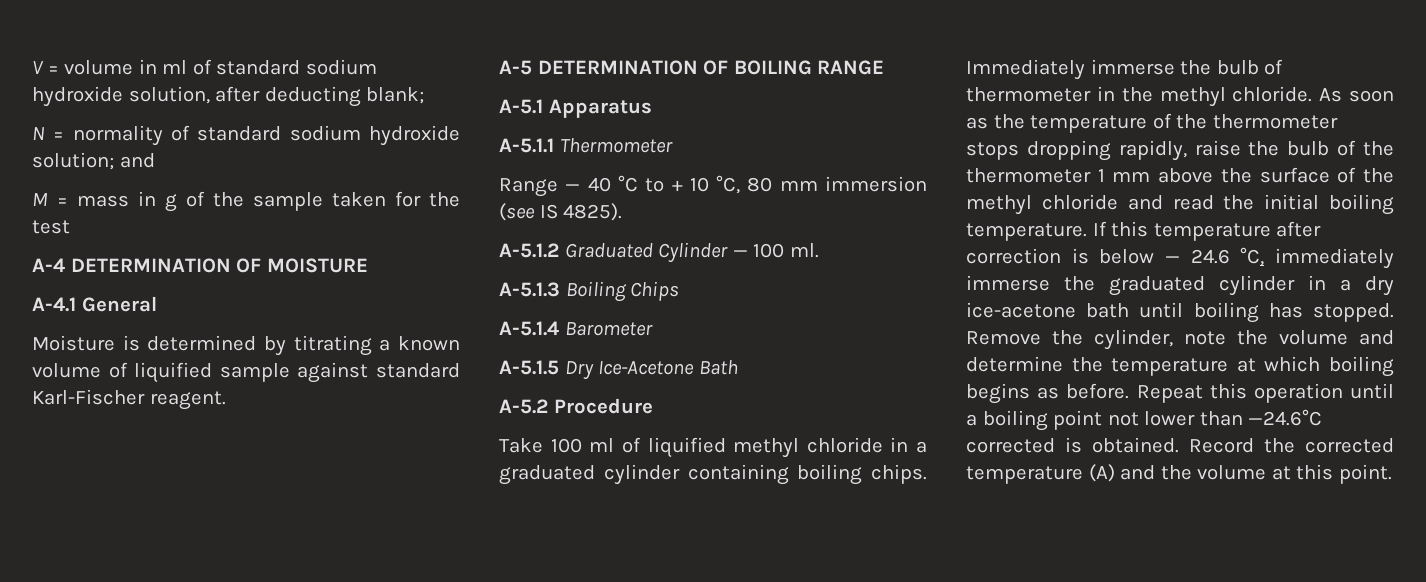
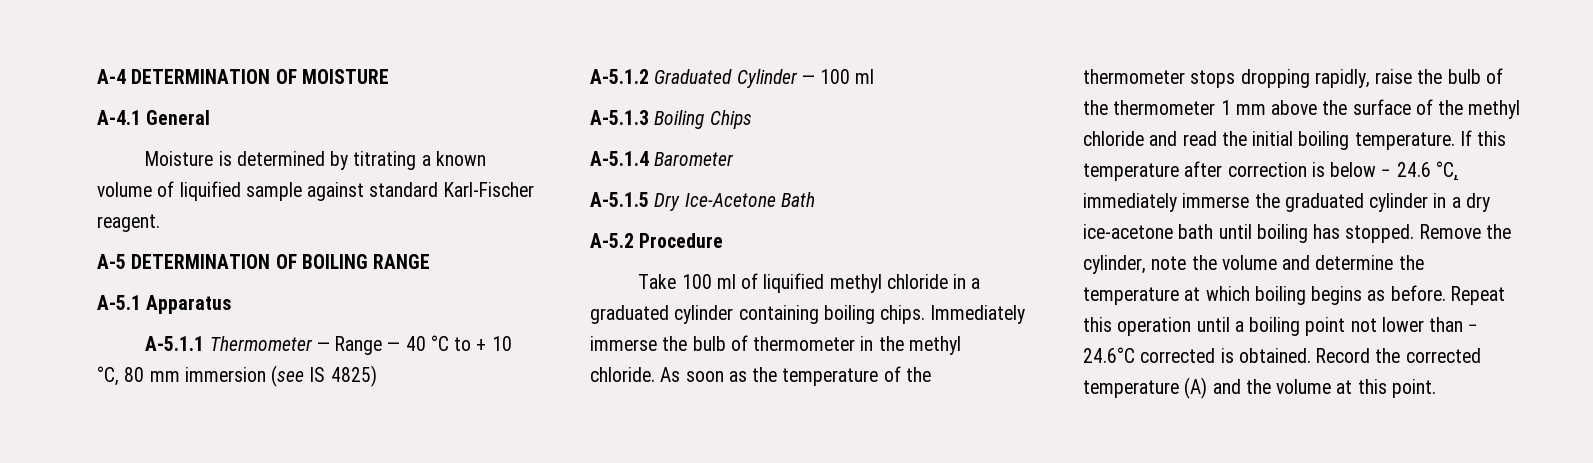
- V = volume in ml of standard sodium hydroxide solution, after deducting blank;
- N = normality of standard sodium hydroxide solution; and
- M = mass in g of the sample taken for the test
- A-5.1.1 Thermometer
- Range — 40 °C to + 10 °C, 80 mm immersion (see IS 4825).
+ A-5.1.1 Thermometer — Range — 40 °C to + 10 °C, 80 mm immersion (see IS 4825)
- A-5.1.2 Graduated Cylinder — 100 ml.
+ A-5.1.2 Graduated Cylinder — 100 ml
- If this temperature after correction is below — 24.6 °C, immediately immerse the graduated cylinder in a dry ice-acetone bath until boiling has stopped.
+ If this temperature after correction is below − 24.6 °C, immediately immerse the graduated cylinder in a dry ice-acetone bath until boiling has stopped.
- Repeat this operation until a boiling point not lower than —24.6°C corrected is obtained.
+ Repeat this operation until a boiling point not lower than − 24.6°C corrected is obtained.

